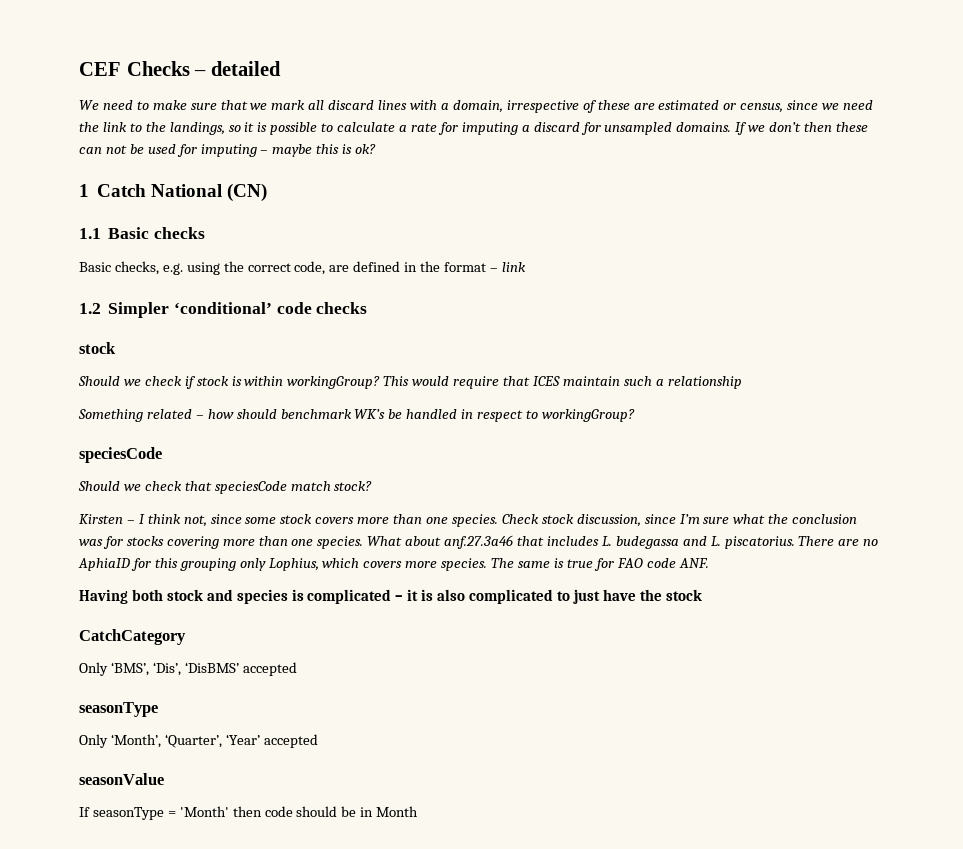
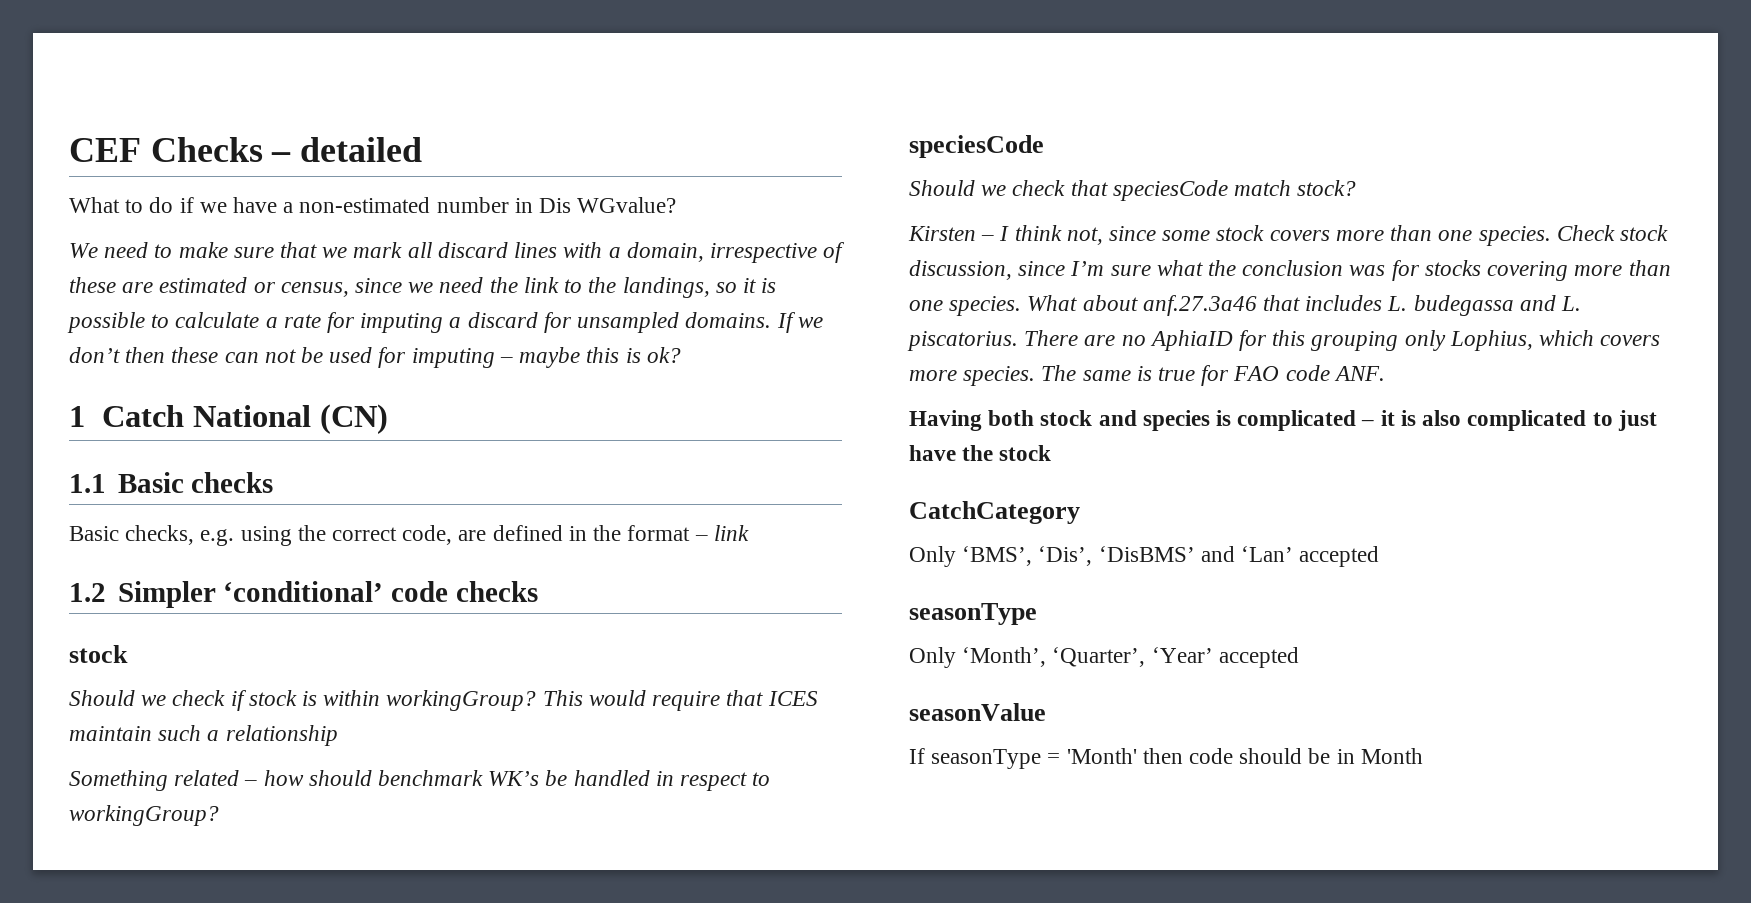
+ What to do if we have a non-estimated number in Dis WGvalue?
- Only ‘BMS’, ‘Dis’, ‘DisBMS’ accepted
+ Only ‘BMS’, ‘Dis’, ‘DisBMS’ and ‘Lan’ accepted

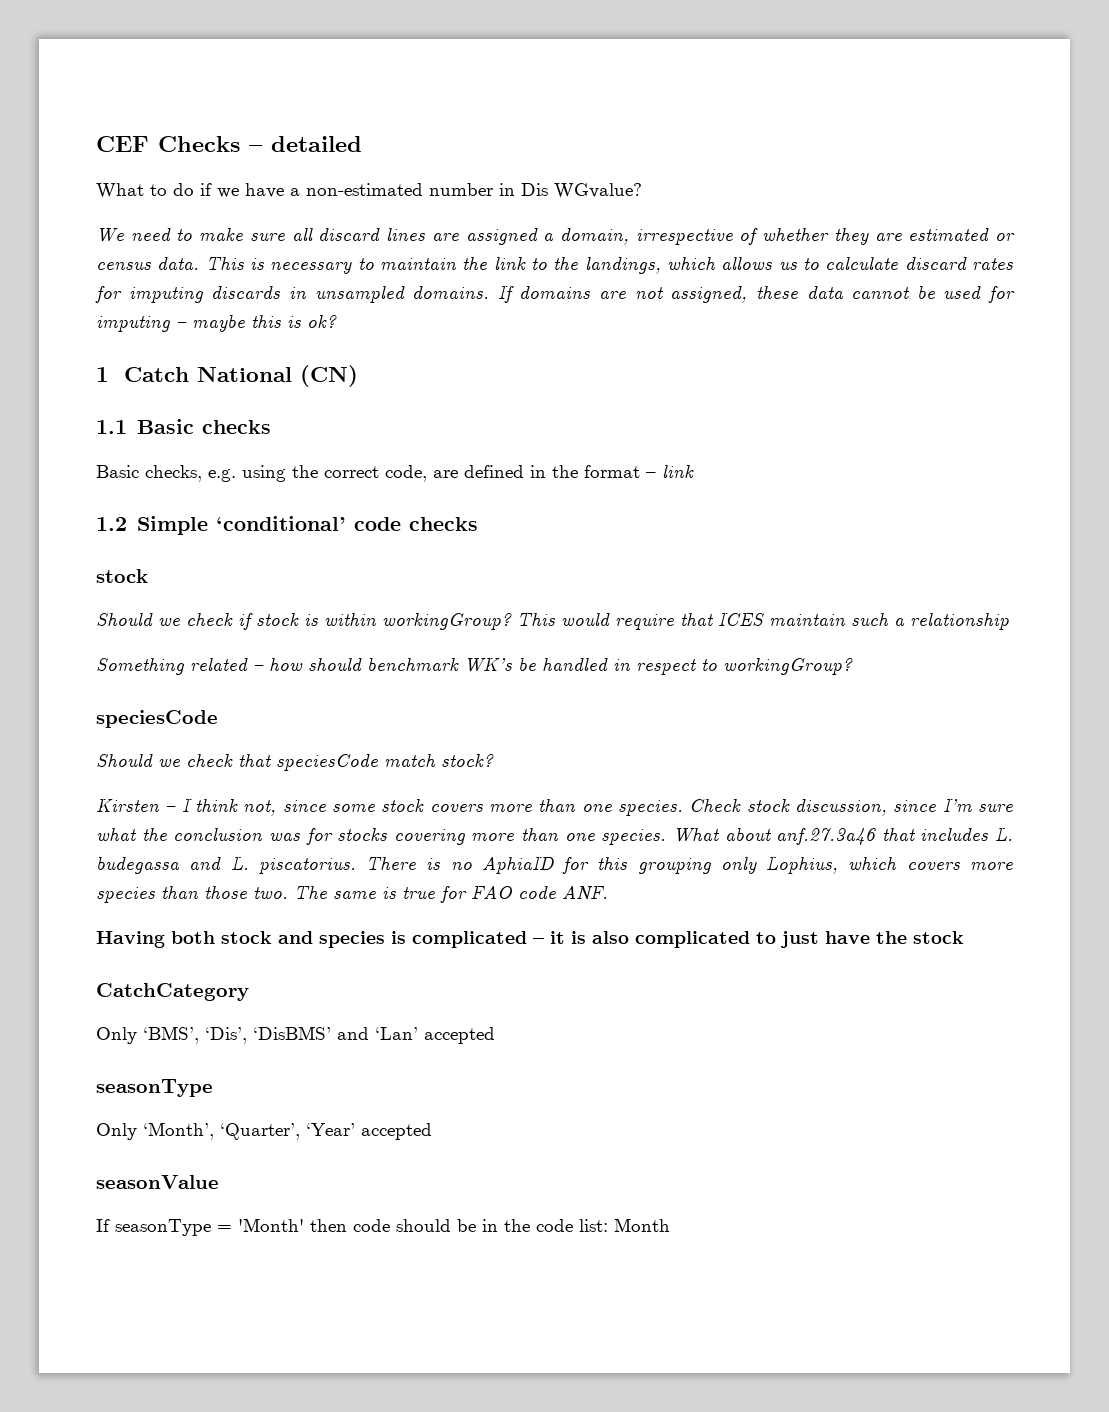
- We need to make sure that we mark all discard lines with a domain, irrespective of these are estimated or census, since we need the link to the landings, so it is possible to calculate a rate for imputing a discard for unsampled domains. If we don’t then these can not be used for imputing – maybe this is ok?
+ We need to make sure all discard lines are assigned a domain, irrespective of whether they are estimated or census data. This is necessary to maintain the link to the landings, which allows us to calculate discard rates for imputing discards in unsampled domains. If domains are not assigned, these data cannot be used for imputing – maybe this is ok?
- 1.2 Simpler ‘conditional’ code checks
+ 1.2 Simple ‘conditional’ code checks
- There are no AphiaID for this grouping only Lophius, which covers more species.
+ There is no AphiaID for this grouping only Lophius, which covers more species than those two.
- If seasonType = 'Month' then code should be in Month
+ If seasonType = 'Month' then code should be in the code list: Month

